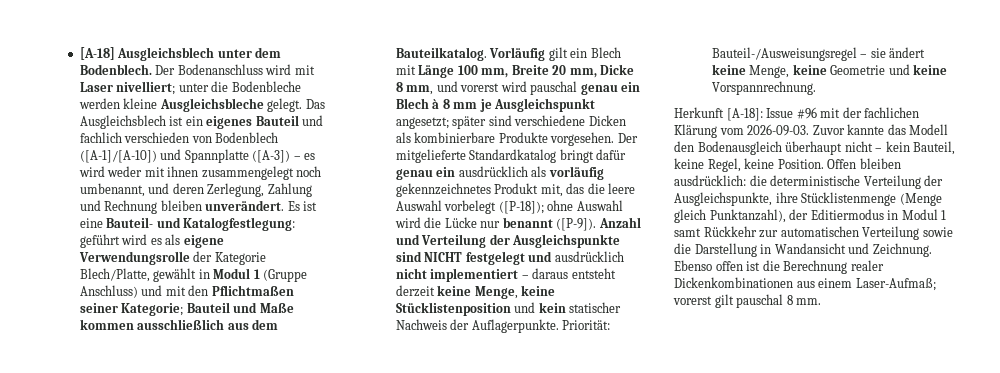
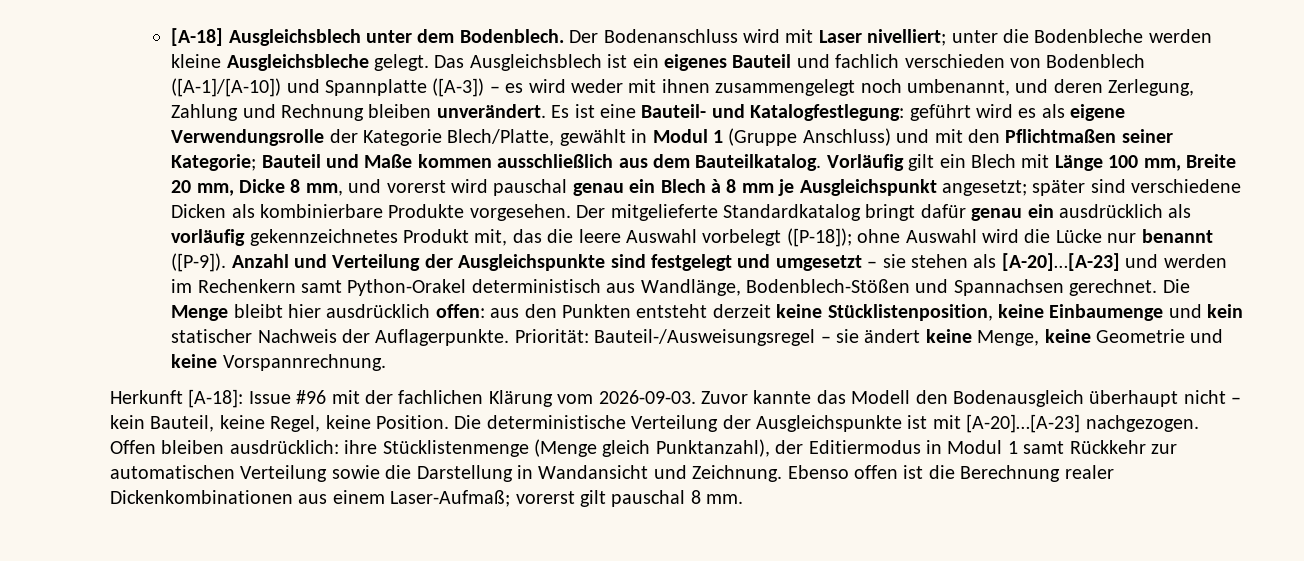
- Anzahl und Verteilung der Ausgleichspunkte sind NICHT festgelegt und ausdrücklich nicht implementiert – daraus entsteht derzeit keine Menge, keine Stücklistenposition und kein statischer Nachweis der Auflagerpunkte.
+ Anzahl und Verteilung der Ausgleichspunkte sind festgelegt und umgesetzt – sie stehen als [A-20]…[A-23] und werden im Rechenkern samt Python-Orakel deterministisch aus Wandlänge, Bodenblech-Stößen und Spannachsen gerechnet. Die Menge bleibt hier ausdrücklich offen: aus den Punkten entsteht derzeit keine Stücklistenposition, keine Einbaumenge und kein statischer Nachweis der Auflagerpunkte.
- Offen bleiben ausdrücklich: die deterministische Verteilung der Ausgleichspunkte, ihre Stücklistenmenge (Menge gleich Punktanzahl), der Editiermodus in Modul 1 samt Rückkehr zur automatischen Verteilung sowie die Darstellung in Wandansicht und Zeichnung.
+ Die deterministische Verteilung der Ausgleichspunkte ist mit [A-20]…[A-23] nachgezogen. Offen bleiben ausdrücklich: ihre Stücklistenmenge (Menge gleich Punktanzahl), der Editiermodus in Modul 1 samt Rückkehr zur automatischen Verteilung sowie die Darstellung in Wandansicht und Zeichnung.

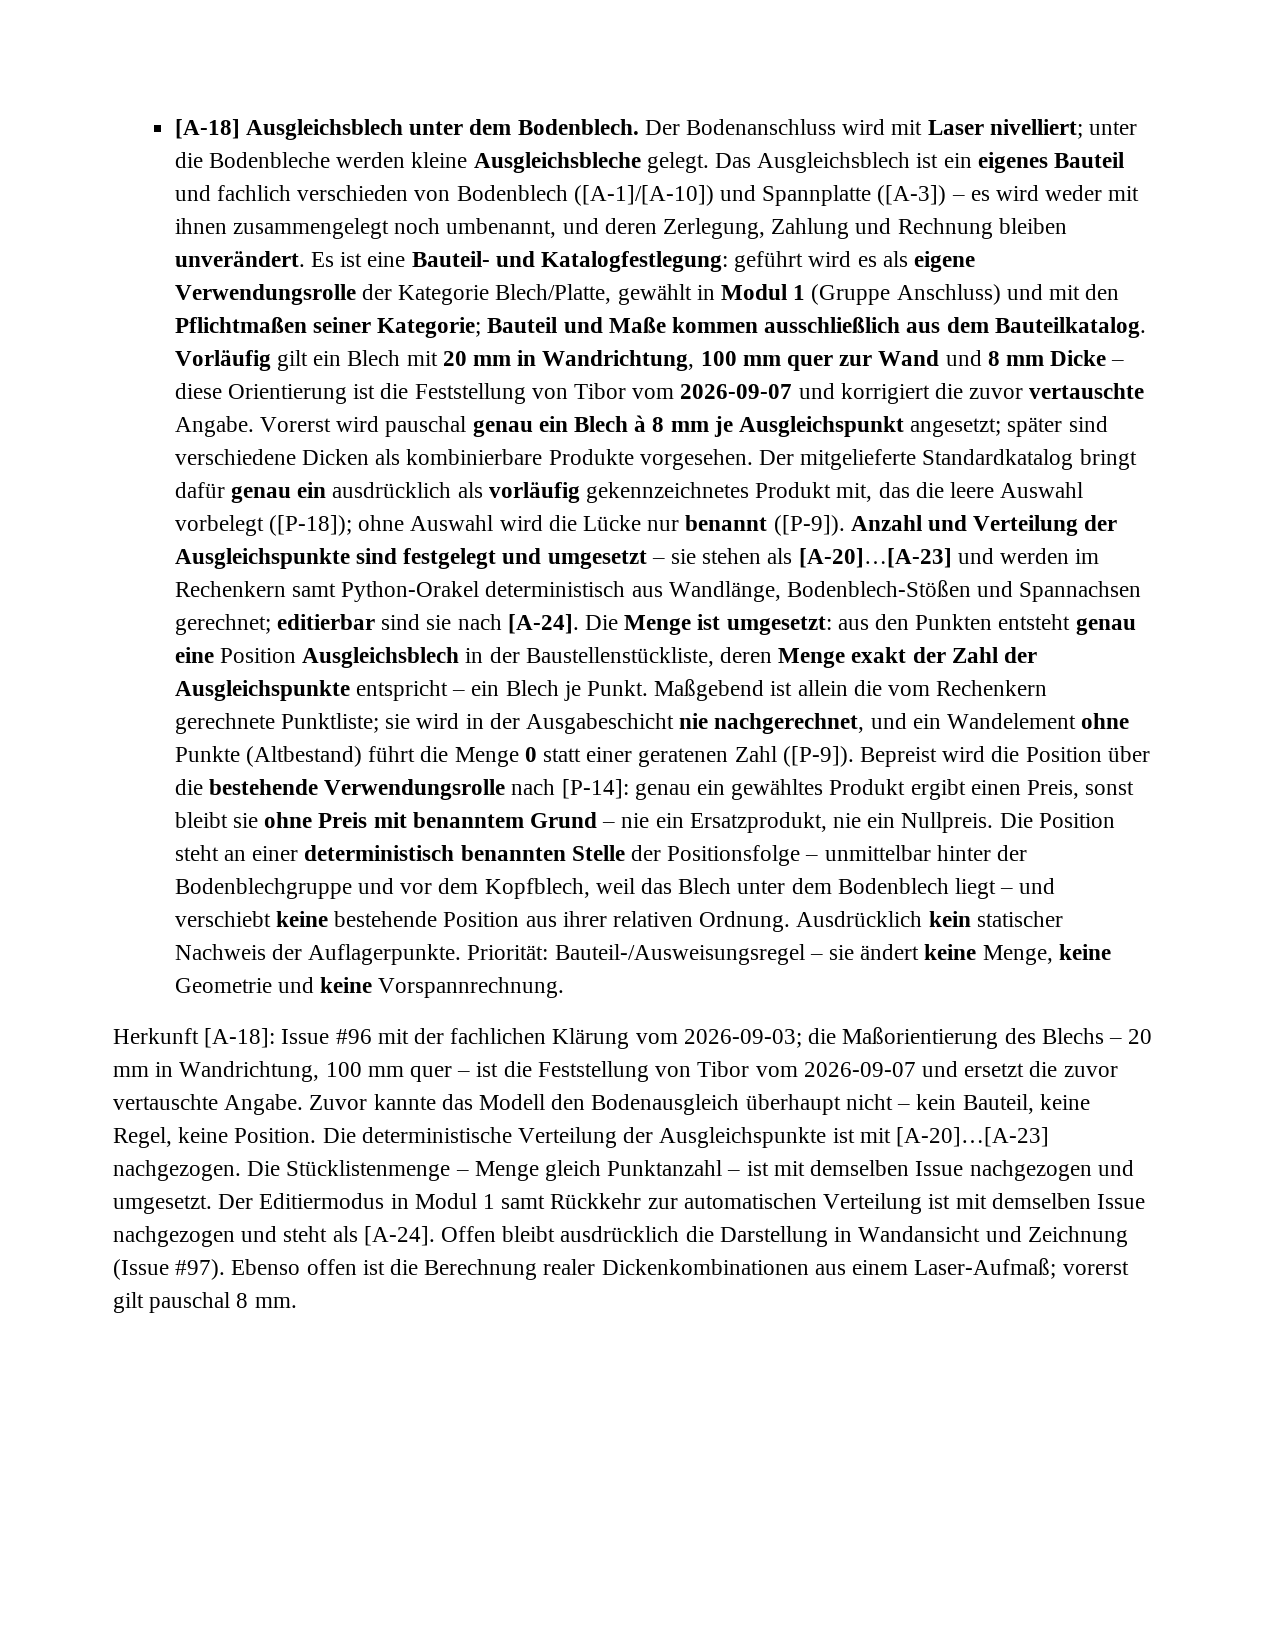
- Vorläufig gilt ein Blech mit Länge 100 mm, Breite 20 mm, Dicke 8 mm, und vorerst wird pauschal genau ein Blech à 8 mm je Ausgleichspunkt angesetzt; später sind verschiedene Dicken als kombinierbare Produkte vorgesehen.
+ Vorläufig gilt ein Blech mit 20 mm in Wandrichtung, 100 mm quer zur Wand und 8 mm Dicke – diese Orientierung ist die Feststellung von Tibor vom 2026-09-07 und korrigiert die zuvor vertauschte Angabe. Vorerst wird pauschal genau ein Blech à 8 mm je Ausgleichspunkt angesetzt; später sind verschiedene Dicken als kombinierbare Produkte vorgesehen.
- Anzahl und Verteilung der Ausgleichspunkte sind festgelegt und umgesetzt – sie stehen als [A-20]…[A-23] und werden im Rechenkern samt Python-Orakel deterministisch aus Wandlänge, Bodenblech-Stößen und Spannachsen gerechnet. Die Menge bleibt hier ausdrücklich offen: aus den Punkten entsteht derzeit keine Stücklistenposition, keine Einbaumenge und kein statischer Nachweis der Auflagerpunkte.
+ Anzahl und Verteilung der Ausgleichspunkte sind festgelegt und umgesetzt – sie stehen als [A-20]…[A-23] und werden im Rechenkern samt Python-Orakel deterministisch aus Wandlänge, Bodenblech-Stößen und Spannachsen gerechnet; editierbar sind sie nach [A-24]. Die Menge ist umgesetzt: aus den Punkten entsteht genau eine Position Ausgleichsblech in der Baustellenstückliste, deren Menge exakt der Zahl der Ausgleichspunkte entspricht – ein Blech je Punkt. Maßgebend ist allein die vom Rechenkern gerechnete Punktliste; sie wird in der Ausgabeschicht nie nachgerechnet, und ein Wandelement ohne Punkte (Altbestand) führt die Menge 0 statt einer geratenen Zahl ([P-9]). Bepreist wird die Position über die bestehende Verwendungsrolle nach [P-14]: genau ein gewähltes Produkt ergibt einen Preis, sonst bleibt sie ohne Preis mit benanntem Grund – nie ein Ersatzprodukt, nie ein Nullpreis. Die Position steht an einer deterministisch benannten Stelle der Positionsfolge – unmittelbar hinter der Bodenblechgruppe und vor dem Kopfblech, weil das Blech unter dem Bodenblech liegt – und verschiebt keine bestehende Position aus ihrer relativen Ordnung. Ausdrücklich kein statischer Nachweis der Auflagerpunkte.
- Herkunft [A-18]: Issue #96 mit der fachlichen Klärung vom 2026-09-03.
+ Herkunft [A-18]: Issue #96 mit der fachlichen Klärung vom 2026-09-03; die Maßorientierung des Blechs – 20 mm in Wandrichtung, 100 mm quer – ist die Feststellung von Tibor vom 2026-09-07 und ersetzt die zuvor vertauschte Angabe.
- Offen bleiben ausdrücklich: ihre Stücklistenmenge (Menge gleich Punktanzahl), der Editiermodus in Modul 1 samt Rückkehr zur automatischen Verteilung sowie die Darstellung in Wandansicht und Zeichnung.
+ Die Stücklistenmenge – Menge gleich Punktanzahl – ist mit demselben Issue nachgezogen und umgesetzt. Der Editiermodus in Modul 1 samt Rückkehr zur automatischen Verteilung ist mit demselben Issue nachgezogen und steht als [A-24]. Offen bleibt ausdrücklich die Darstellung in Wandansicht und Zeichnung (Issue #97).

